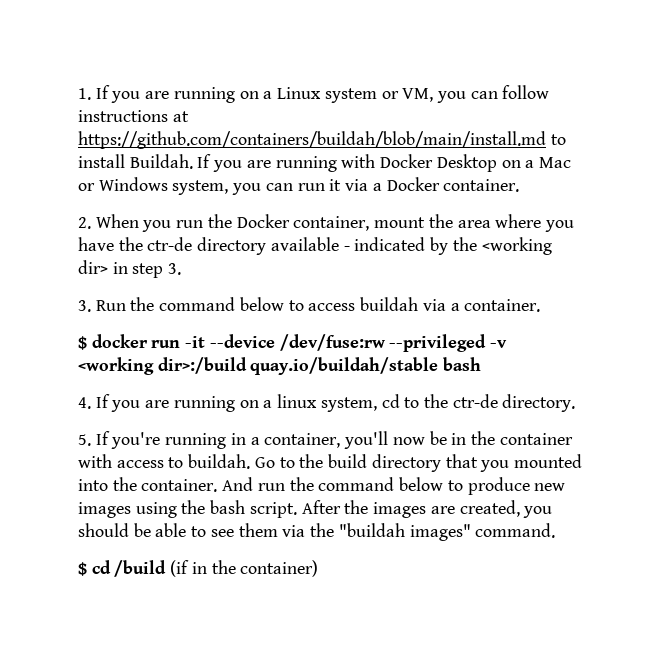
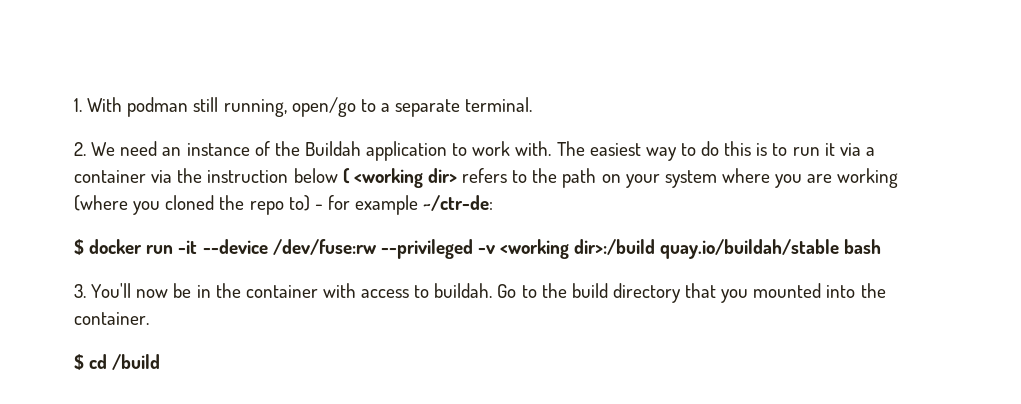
- 1. If you are running on a Linux system or VM, you can follow instructions at https://github.com/containers/buildah/blob/main/install.md to install Buildah. If you are running with Docker Desktop on a Mac or Windows system, you can run it via a Docker container.
- 2. When you run the Docker container, mount the area where you have the ctr-de directory available - indicated by the <working dir> in step 3.
- 3. Run the command below to access buildah via a container.
+ 1. With podman still running, open/go to a separate terminal.
+ 2. We need an instance of the Buildah application to work with. The easiest way to do this is to run it via a container via the instruction below ( <working dir> refers to the path on your system where you are working (where you cloned the repo to) - for example ~/ctr-de:
- 4. If you are running on a linux system, cd to the ctr-de directory.
- 5. If you're running in a container, you'll now be in the container with access to buildah.
+ 3. You'll now be in the container with access to buildah.
- And run the command below to produce new images using the bash script. After the images are created, you should be able to see them via the "buildah images" command.
- $ cd /build (if in the container)
+ $ cd /build

